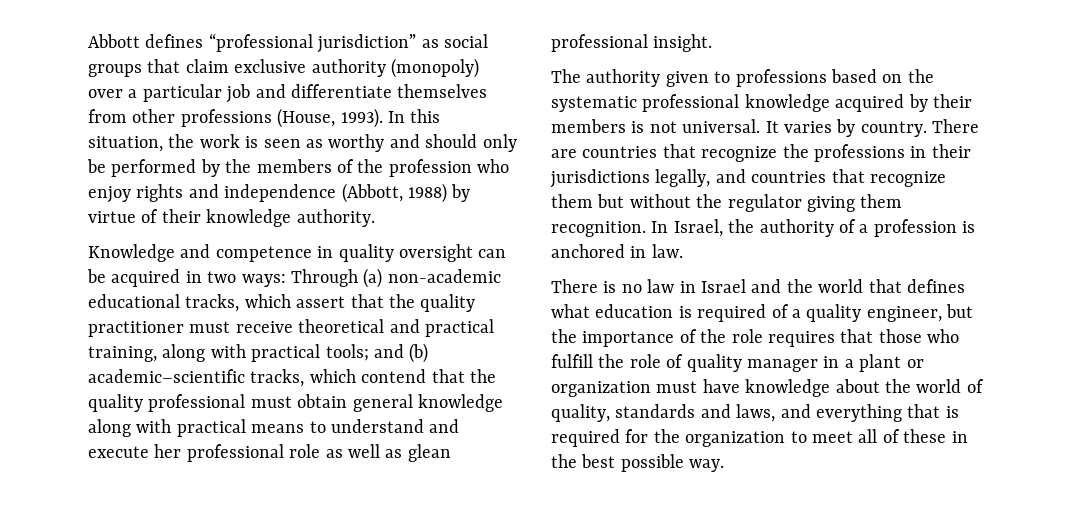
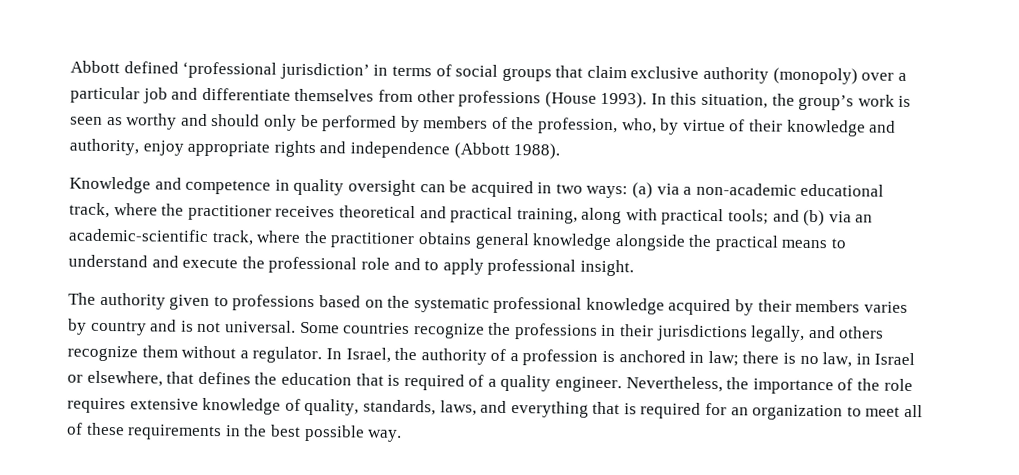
- Abbott defines “professional jurisdiction” as social groups that claim exclusive authority (monopoly) over a particular job and differentiate themselves from other professions (House, 1993).
+ Abbott defined ‘professional jurisdiction’ in terms of social groups that claim exclusive authority (monopoly) over a particular job and differentiate themselves from other professions (House 1993).
- In this situation, the work is seen as worthy and should only be performed by the members of the profession who enjoy rights and independence (Abbott, 1988) by virtue of their knowledge authority.
+ In this situation, the group’s work is seen as worthy and should only be performed by members of the profession, who, by virtue of their knowledge and authority, enjoy appropriate rights and independence (Abbott 1988).
- Knowledge and competence in quality oversight can be acquired in two ways: Through (a) non-academic educational tracks, which assert that the quality practitioner must receive theoretical and practical training, along with practical tools; and (b) academic–scientific tracks, which contend that the quality professional must obtain general knowledge along with practical means to understand and execute her professional role as well as glean professional insight.
+ Knowledge and competence in quality oversight can be acquired in two ways: (a) via a non-academic educational track, where the practitioner receives theoretical and practical training, along with practical tools; and (b) via an academic-scientific track, where the practitioner obtains general knowledge alongside the practical means to understand and execute the professional role and to apply professional insight.
- The authority given to professions based on the systematic professional knowledge acquired by their members is not universal. It varies by country. There are countries that recognize the professions in their jurisdictions legally, and countries that recognize them but without the regulator giving them recognition.
+ The authority given to professions based on the systematic professional knowledge acquired by their members varies by country and is not universal. Some countries recognize the professions in their jurisdictions legally, and others recognize them without a regulator.
- In Israel, the authority of a profession is anchored in law.
- There is no law in Israel and the world that defines what education is required of a quality engineer, but the importance of the role requires that those who fulfill the role of quality manager in a plant or organization must have knowledge about the world of quality, standards and laws, and everything that is required for the organization to meet all of these in the best possible way.
+ In Israel, the authority of a profession is anchored in law; there is no law, in Israel or elsewhere, that defines the education that is required of a quality engineer. Nevertheless, the importance of the role requires extensive knowledge of quality, standards, laws, and everything that is required for an organization to meet all of these requirements in the best possible way.

